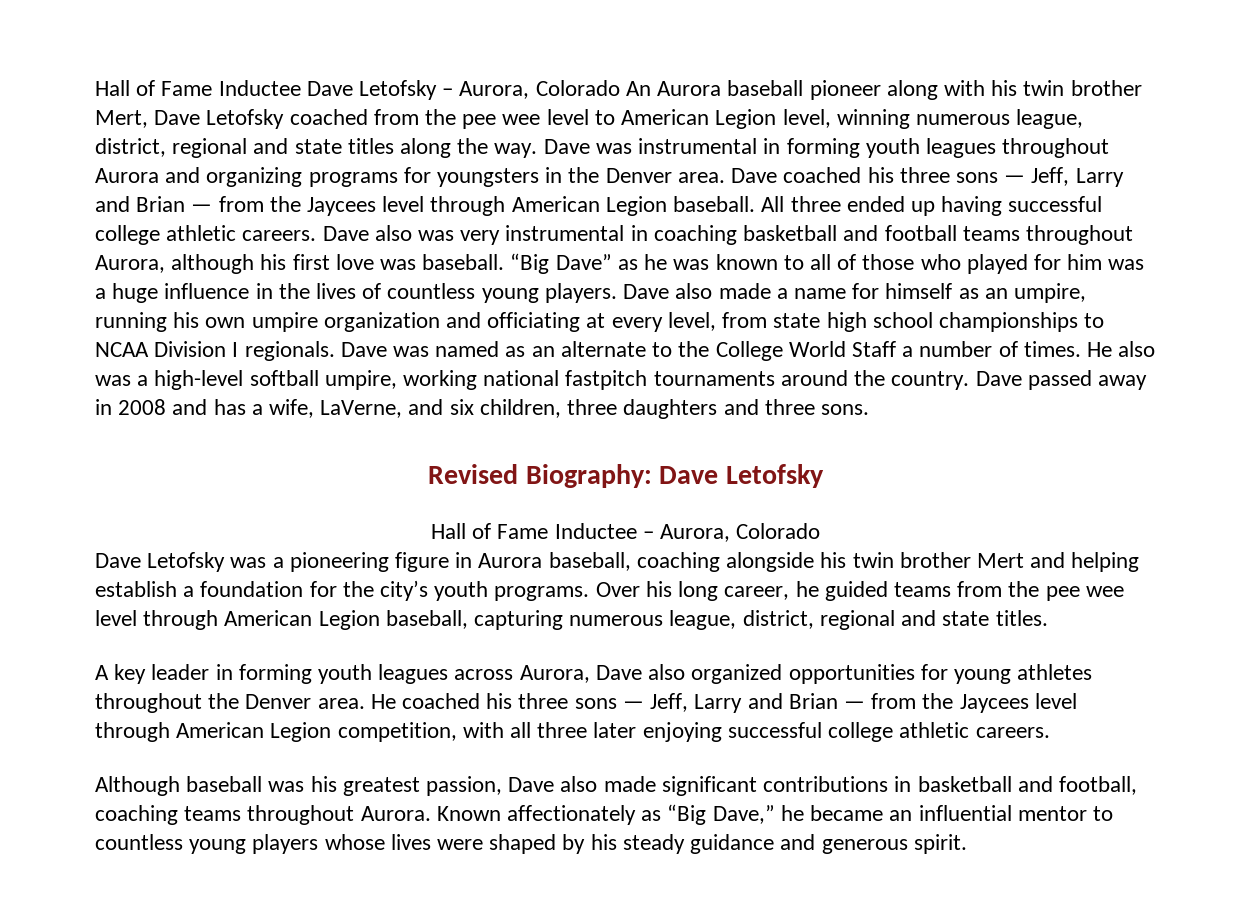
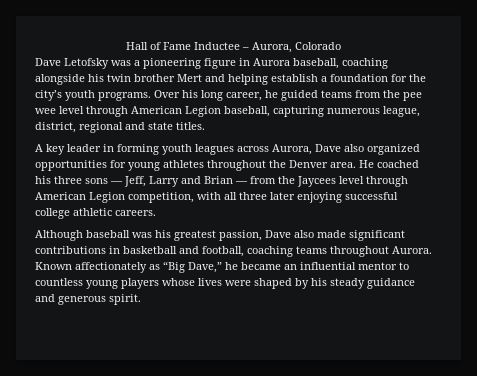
- Hall of Fame Inductee Dave Letofsky – Aurora, Colorado An Aurora baseball pioneer along with his twin brother Mert, Dave Letofsky coached from the pee wee level to American Legion level, winning numerous league, district, regional and state titles along the way. Dave was instrumental in forming youth leagues throughout Aurora and organizing programs for youngsters in the Denver area. Dave coached his three sons — Jeff, Larry and Brian — from the Jaycees level through American Legion baseball. All three ended up having successful college athletic careers. Dave also was very instrumental in coaching basketball and football teams throughout Aurora, although his first love was baseball. “Big Dave” as he was known to all of those who played for him was a huge influence in the lives of countless young players. Dave also made a name for himself as an umpire, running his own umpire organization and officiating at every level, from state high school championships to NCAA Division I regionals. Dave was named as an alternate to the College World Staff a number of times. He also was a high-level softball umpire, working national fastpitch tournaments around the country. Dave passed away in 2008 and has a wife, LaVerne, and six children, three daughters and three sons.
- Revised Biography: Dave Letofsky

